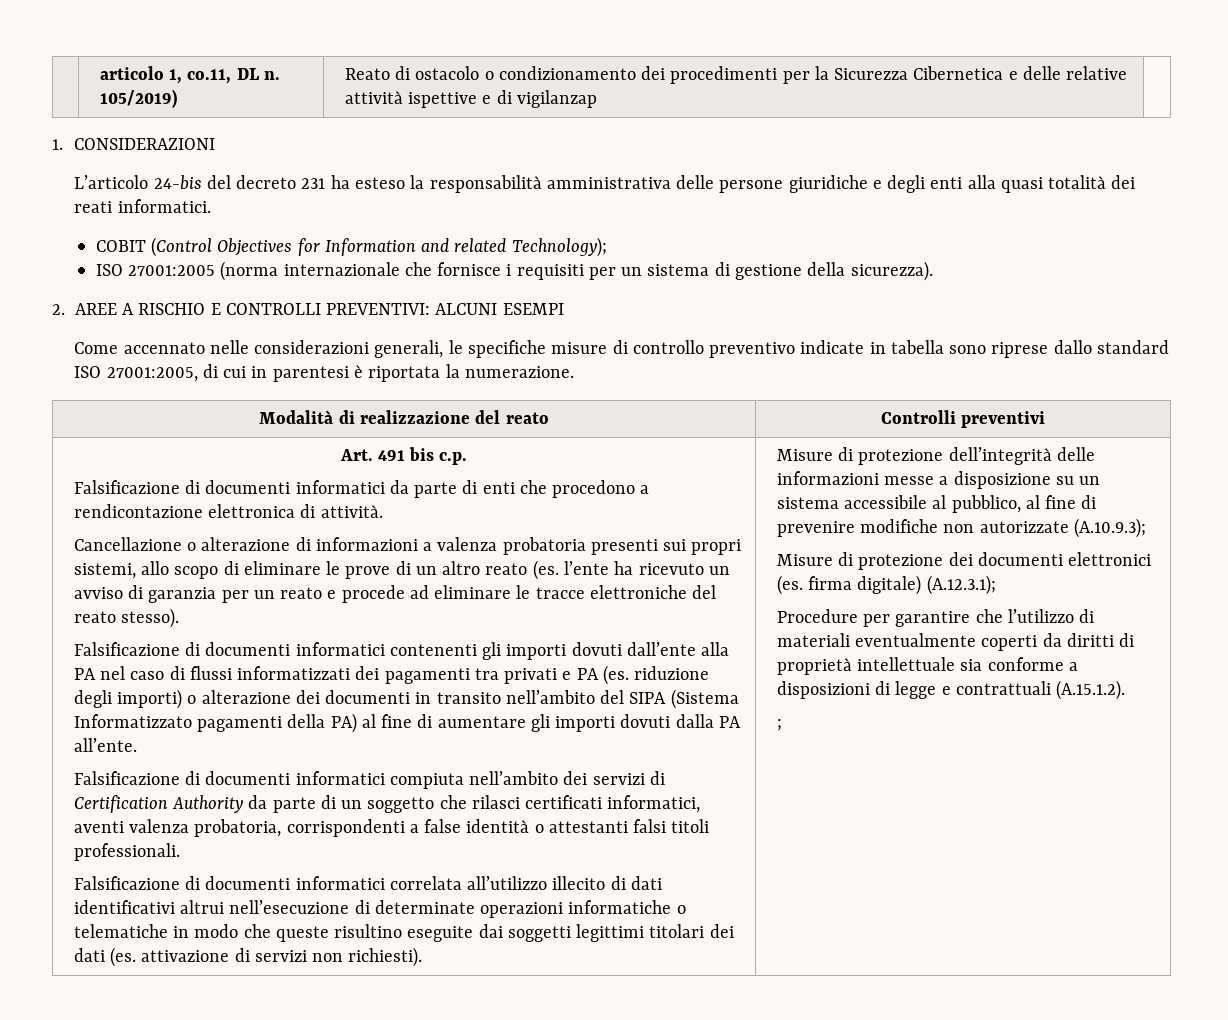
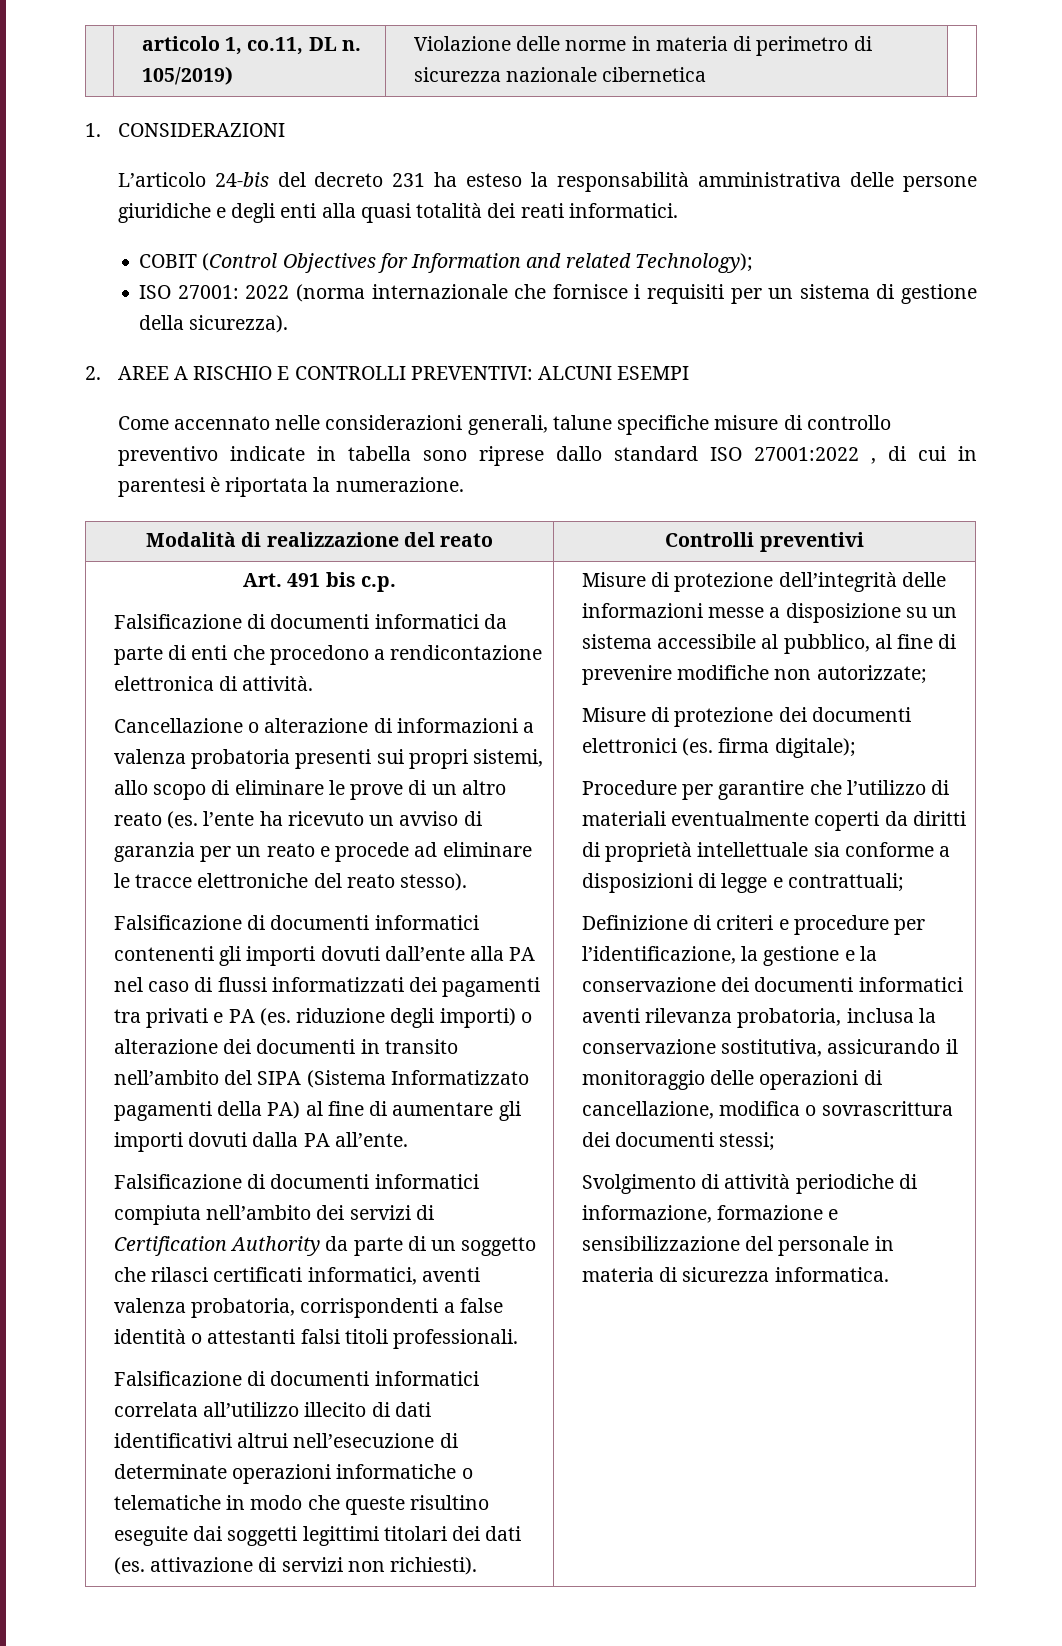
- | articolo 1, co.11, DL n. 105/2019) | Reato di ostacolo o condizionamento dei procedimenti per la Sicurezza Cibernetica e delle relative attività ispettive e di vigilanzap |
+ | articolo 1, co.11, DL n. 105/2019) | Violazione delle norme in materia di perimetro di sicurezza nazionale cibernetica |
- ISO 27001:2005 (norma internazionale che fornisce i requisiti per un sistema di gestione della sicurezza).
+ ISO 27001: 2022 (norma internazionale che fornisce i requisiti per un sistema di gestione della sicurezza).
- Come accennato nelle considerazioni generali, le specifiche misure di controllo preventivo indicate in tabella sono riprese dallo standard ISO 27001:2005, di cui in parentesi è riportata la numerazione.
+ Come accennato nelle considerazioni generali, talune specifiche misure di controllo preventivo indicate in tabella sono riprese dallo standard ISO 27001:2022 , di cui in parentesi è riportata la numerazione.
- Misure di protezione dell’integrità delle informazioni messe a disposizione su un sistema accessibile al pubblico, al fine di prevenire modifiche non autorizzate (A.10.9.3);
+ Misure di protezione dell’integrità delle informazioni messe a disposizione su un sistema accessibile al pubblico, al fine di prevenire modifiche non autorizzate;
- Misure di protezione dei documenti elettronici (es. firma digitale) (A.12.3.1);
+ Misure di protezione dei documenti elettronici (es. firma digitale);
- Procedure per garantire che l’utilizzo di materiali eventualmente coperti da diritti di proprietà intellettuale sia conforme a disposizioni di legge e contrattuali (A.15.1.2).
- ;
+ Procedure per garantire che l’utilizzo di materiali eventualmente coperti da diritti di proprietà intellettuale sia conforme a disposizioni di legge e contrattuali;
+ Definizione di criteri e procedure per l’identificazione, la gestione e la conservazione dei documenti informatici aventi rilevanza probatoria, inclusa la conservazione sostitutiva, assicurando il monitoraggio delle operazioni di cancellazione, modifica o sovrascrittura dei documenti stessi;
+ Svolgimento di attività periodiche di informazione, formazione e sensibilizzazione del personale in materia di sicurezza informatica.

